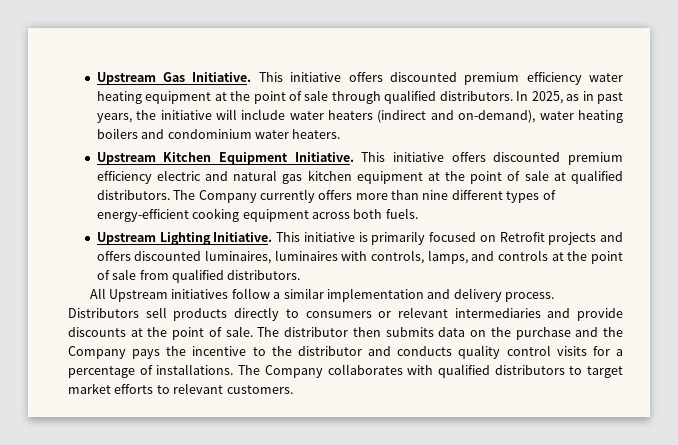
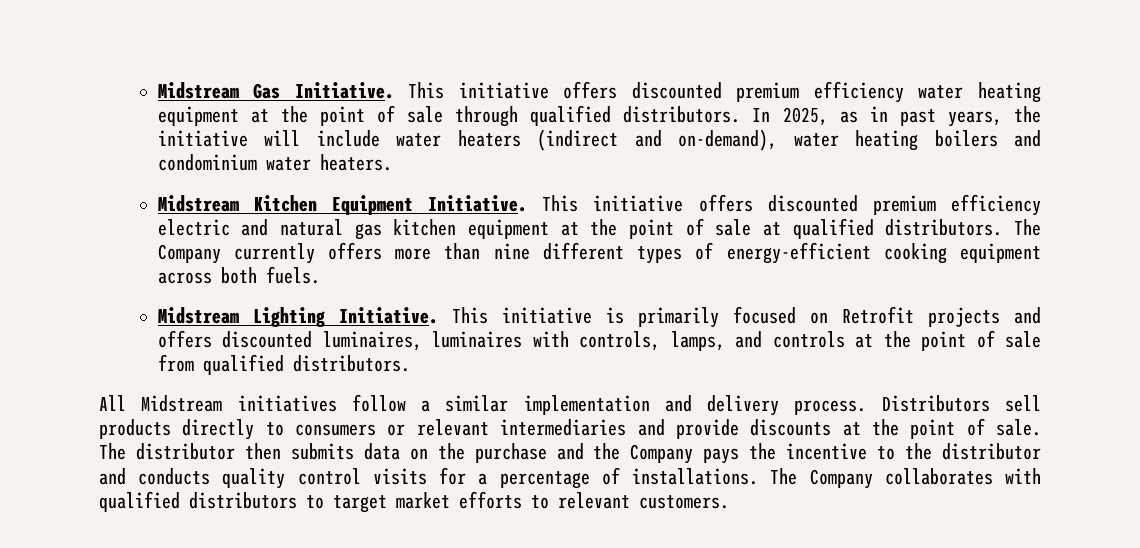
- Upstream Gas Initiative.
+ Midstream Gas Initiative.
- Upstream Kitchen Equipment Initiative.
+ Midstream Kitchen Equipment Initiative.
- Upstream Lighting Initiative.
+ Midstream Lighting Initiative.
- All Upstream initiatives follow a similar implementation and delivery process.
+ All Midstream initiatives follow a similar implementation and delivery process.

